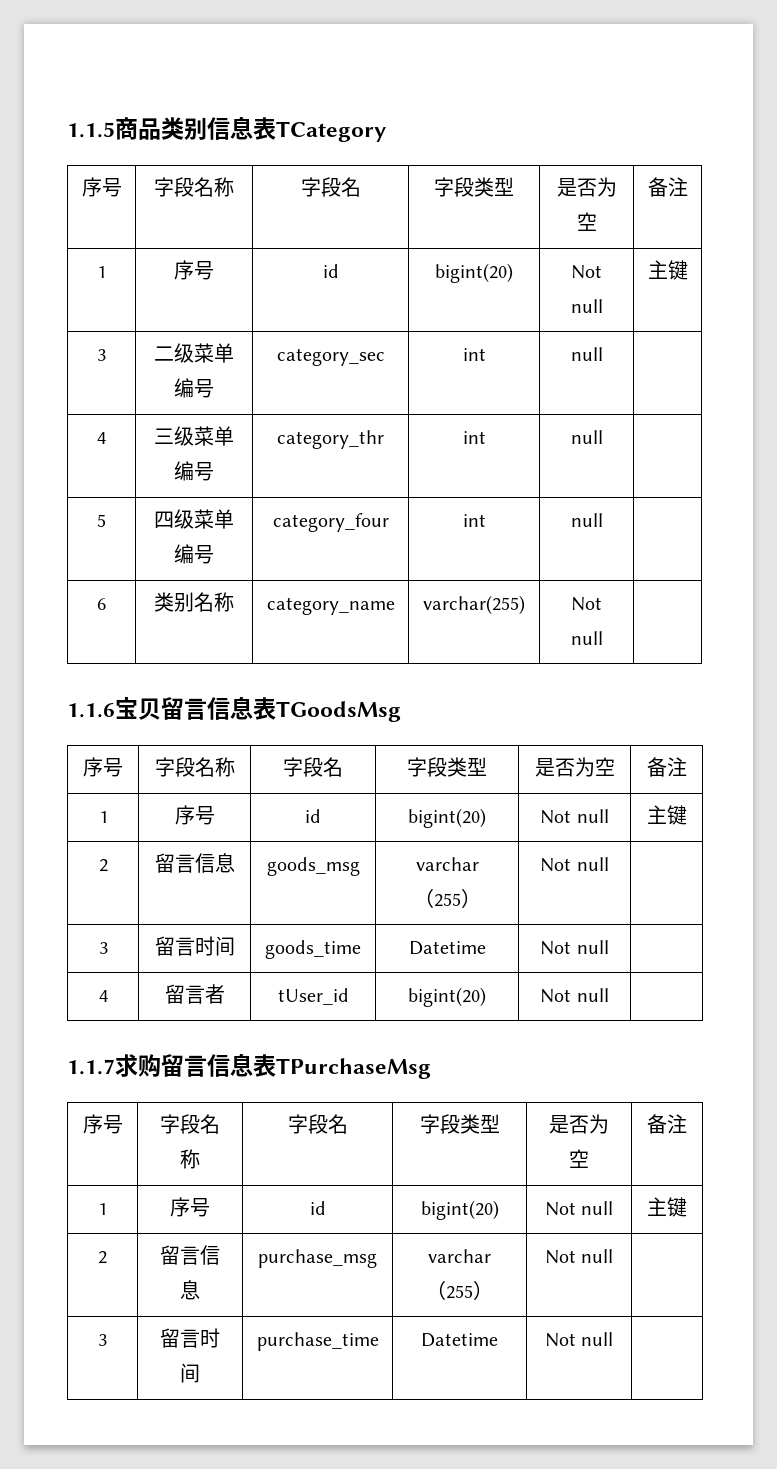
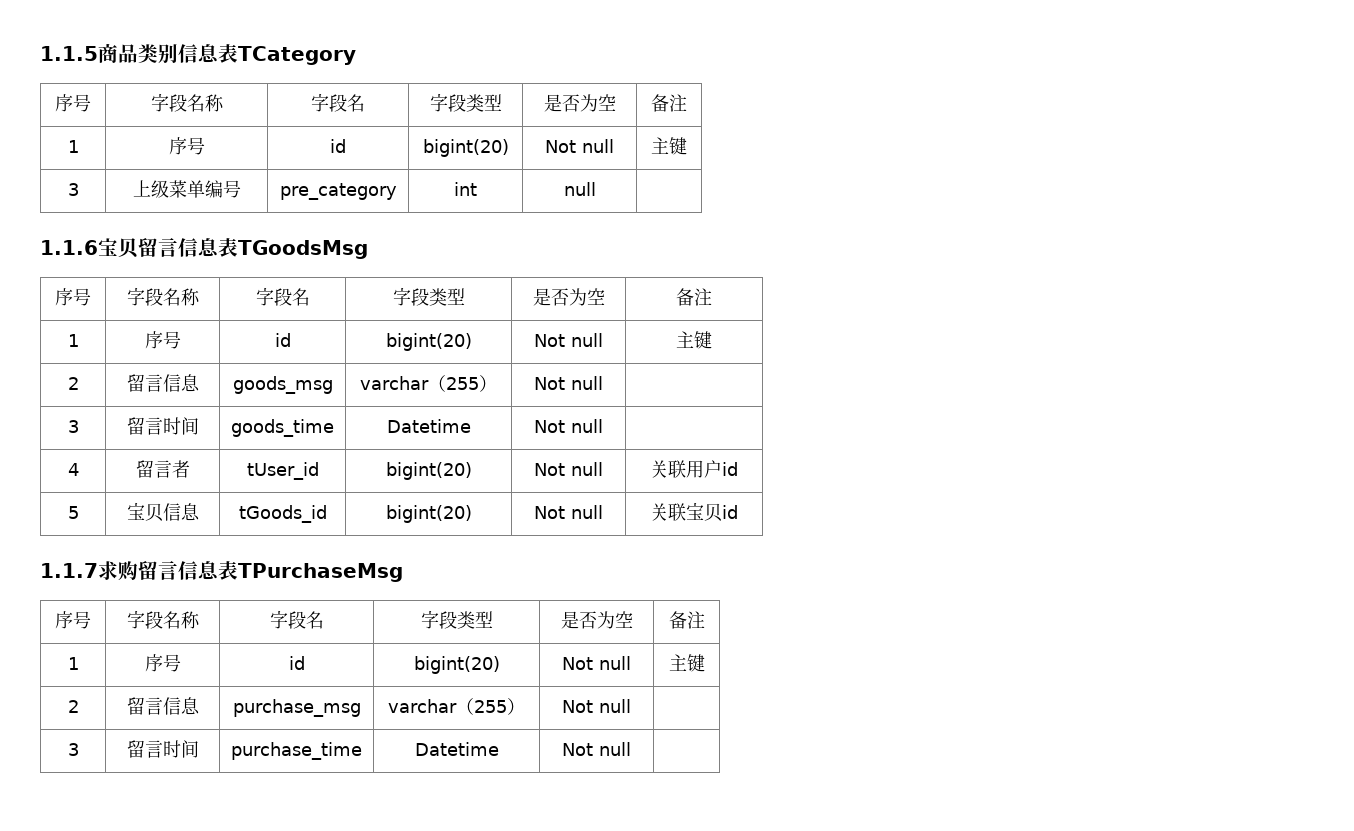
- 3 | 二级菜单编号 | category_sec | int | null |
- 4 | 三级菜单编号 | category_thr | int | null |
- 5 | 四级菜单编号 | category_four | int | null |
- 6 | 类别名称 | category_name | varchar(255) | Not null |
+ 3 | 上级菜单编号 | pre_category | int | null |
- 4 | 留言者 | tUser_id | bigint(20) | Not null |
+ 4 | 留言者 | tUser_id | bigint(20) | Not null | 关联用户id
+ 5 | 宝贝信息 | tGoods_id | bigint(20) | Not null | 关联宝贝id

